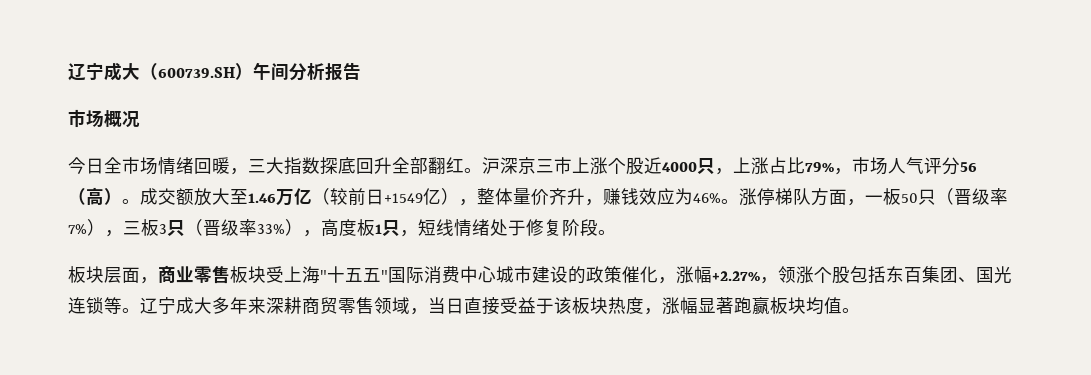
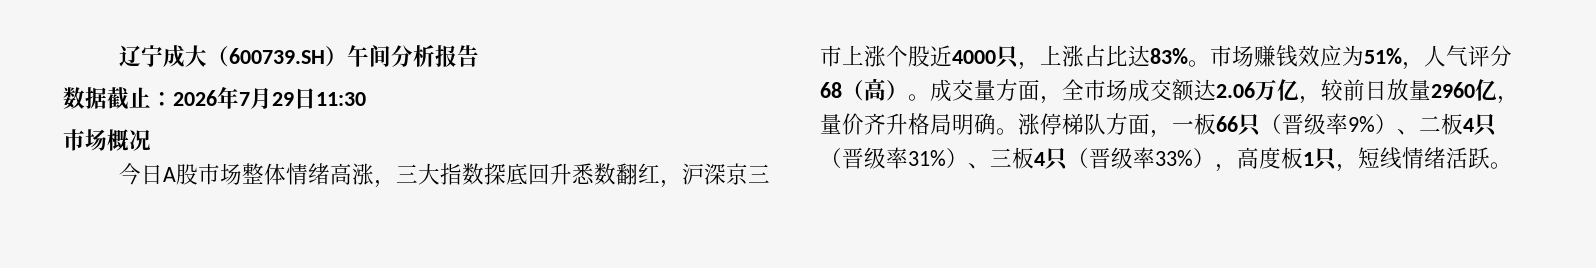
+ 数据截止：2026年7月29日11:30
  市场概况
- 今日全市场情绪回暖，三大指数探底回升全部翻红。沪深京三市上涨个股近4000只，上涨占比79%，市场人气评分56（高）。
+ 今日A股市场整体情绪高涨，三大指数探底回升悉数翻红，沪深京三市上涨个股近4000只，上涨占比达83%。市场赚钱效应为51%，人气评分68（高）。
- 成交额放大至1.46万亿（较前日+1549亿），整体量价齐升，赚钱效应为46%。
+ 成交量方面，全市场成交额达2.06万亿，较前日放量2960亿，量价齐升格局明确。
- 涨停梯队方面，一板50只（晋级率7%），三板3只（晋级率33%），高度板1只，短线情绪处于修复阶段。
- 板块层面，商业零售板块受上海"十五五"国际消费中心城市建设的政策催化，涨幅+2.27%，领涨个股包括东百集团、国光连锁等。辽宁成大多年来深耕商贸零售领域，当日直接受益于该板块热度，涨幅显著跑赢板块均值。
+ 涨停梯队方面，一板66只（晋级率9%）、二板4只（晋级率31%）、三板4只（晋级率33%），高度板1只，短线情绪活跃。

